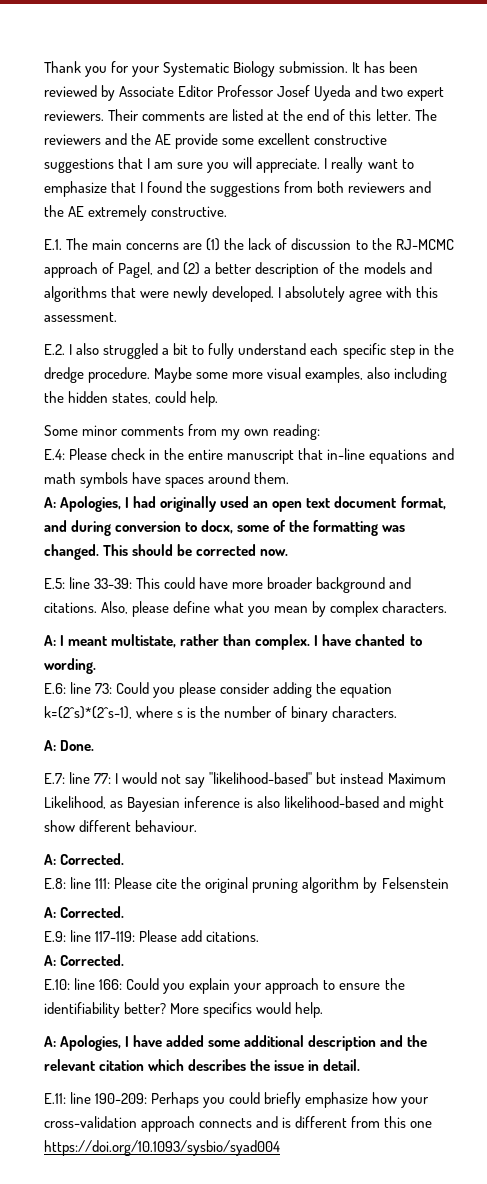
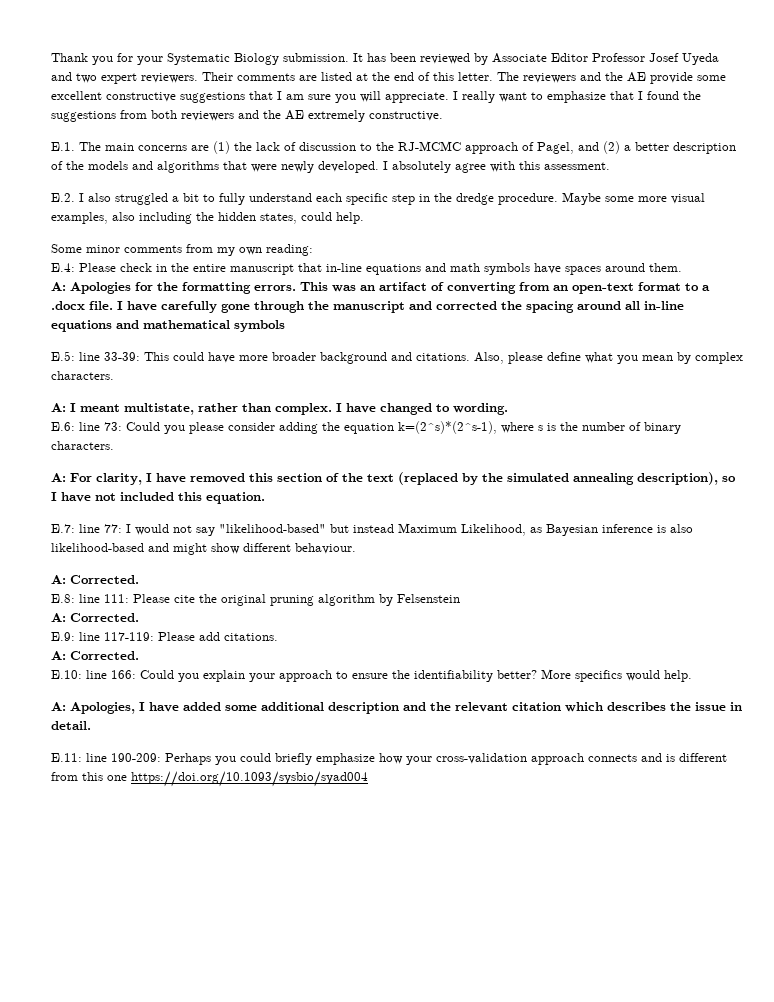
- A: Apologies, I had originally used an open text document format, and during conversion to docx, some of the formatting was changed. This should be corrected now.
+ A: Apologies for the formatting errors. This was an artifact of converting from an open-text format to a .docx file. I have carefully gone through the manuscript and corrected the spacing around all in-line equations and mathematical symbols
- I have chanted to wording.
+ I have changed to wording.
- A: Done.
+ A: For clarity, I have removed this section of the text (replaced by the simulated annealing description), so I have not included this equation.

